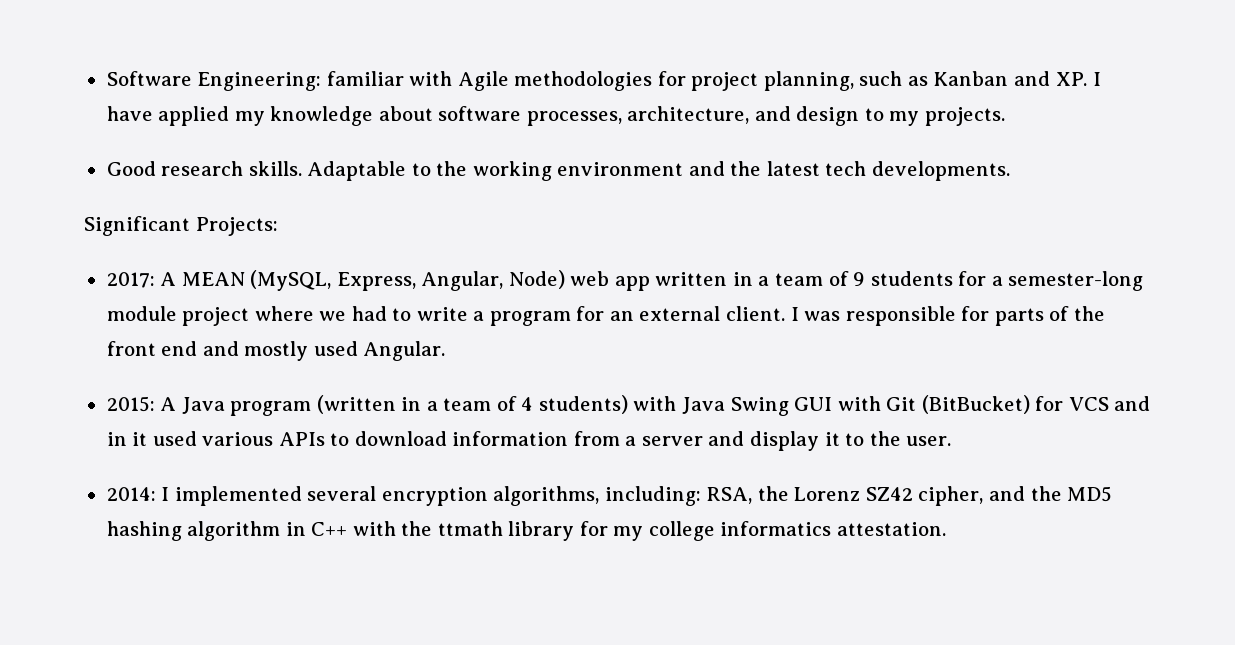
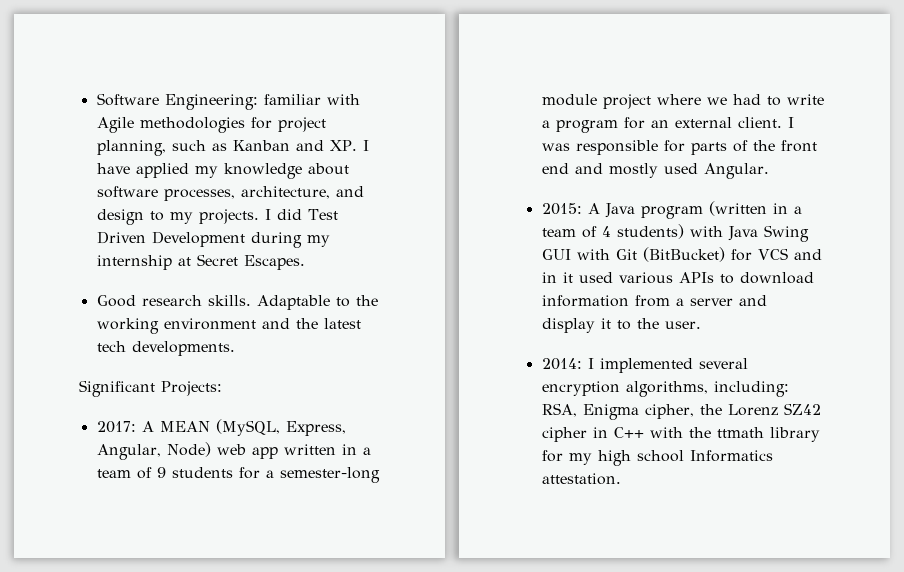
+ I did Test Driven Development during my internship at Secret Escapes.
- 2014: I implemented several encryption algorithms, including: RSA, the Lorenz SZ42 cipher, and the MD5 hashing algorithm in C++ with the ttmath library for my college informatics attestation.
+ 2014: I implemented several encryption algorithms, including: RSA, Enigma cipher, the Lorenz SZ42 cipher in C++ with the ttmath library for my high school Informatics attestation.

